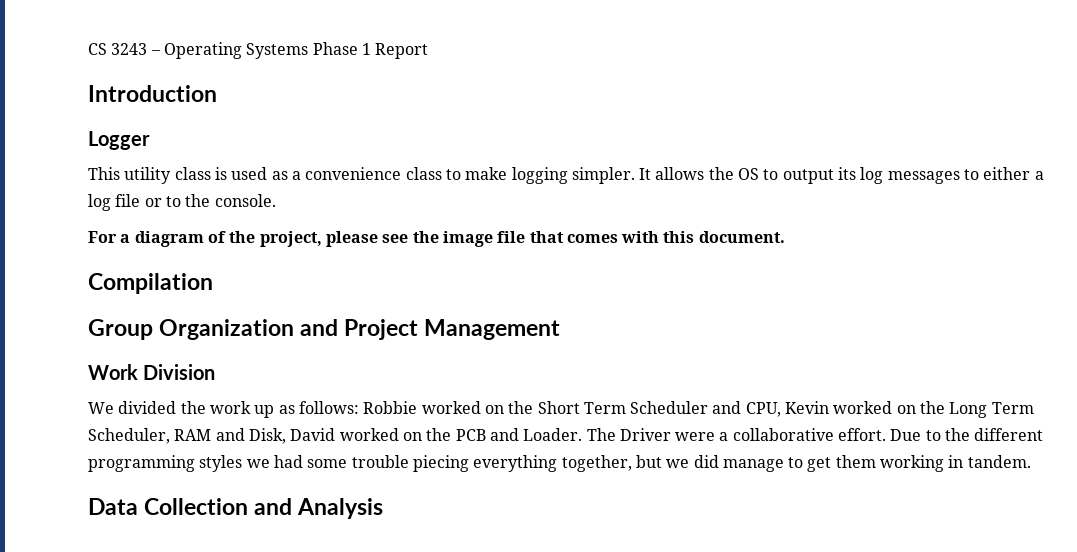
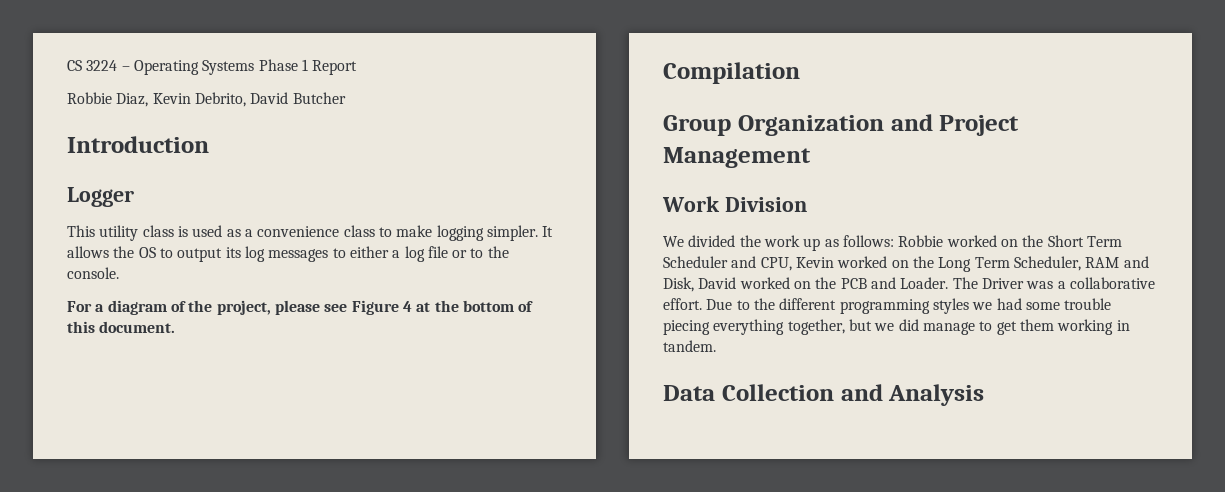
- CS 3243 – Operating Systems Phase 1 Report
+ CS 3224 – Operating Systems Phase 1 Report
+ Robbie Diaz, Kevin Debrito, David Butcher
- For a diagram of the project, please see the image file that comes with this document.
+ For a diagram of the project, please see Figure 4 at the bottom of this document.
- The Driver were a collaborative effort.
+ The Driver was a collaborative effort.

